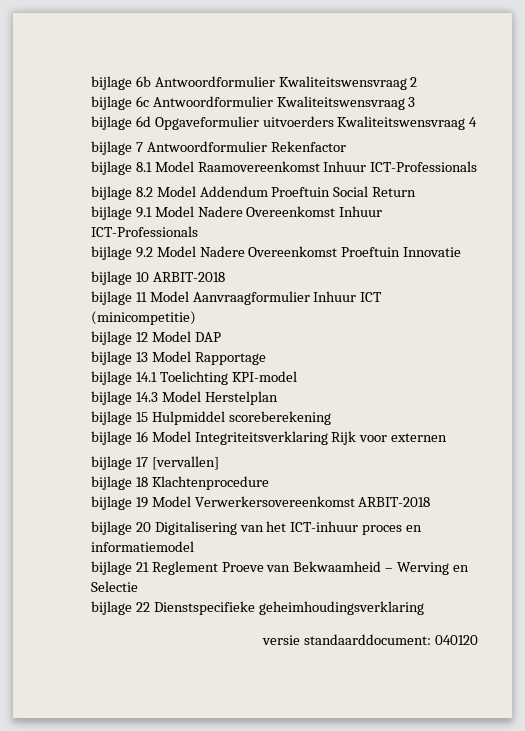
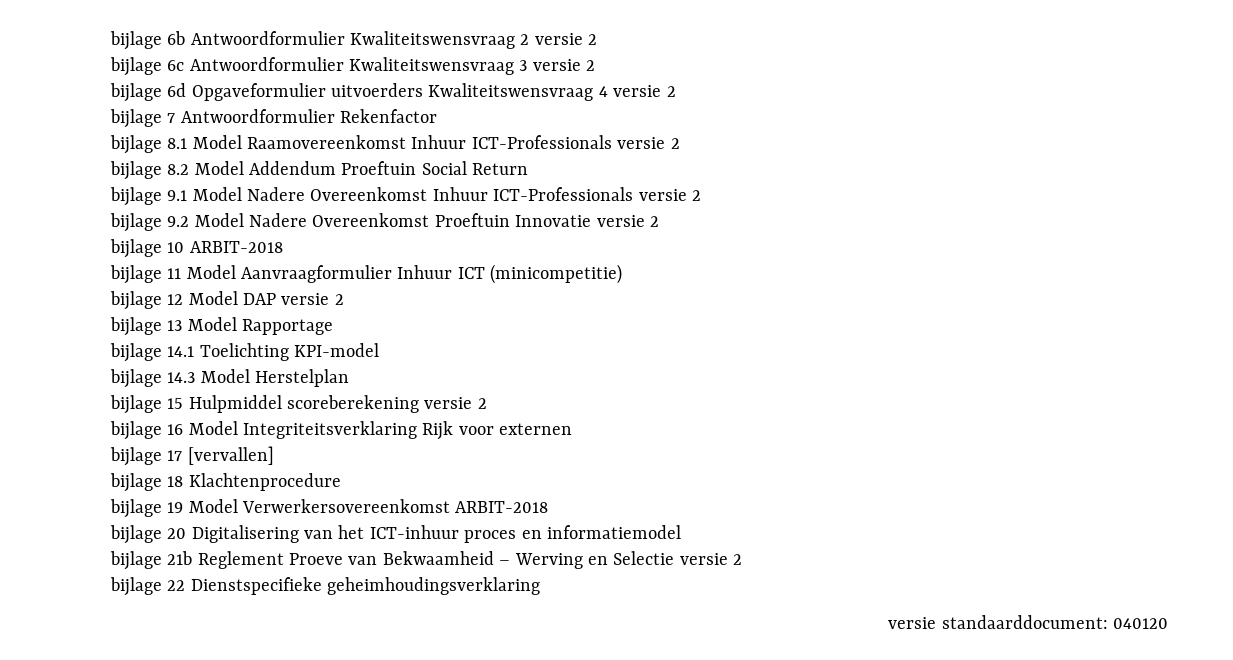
- bijlage 6b Antwoordformulier Kwaliteitswensvraag 2
+ bijlage 6b Antwoordformulier Kwaliteitswensvraag 2 versie 2
- bijlage 6c Antwoordformulier Kwaliteitswensvraag 3
+ bijlage 6c Antwoordformulier Kwaliteitswensvraag 3 versie 2
- bijlage 6d Opgaveformulier uitvoerders Kwaliteitswensvraag 4
+ bijlage 6d Opgaveformulier uitvoerders Kwaliteitswensvraag 4 versie 2
- bijlage 8.1 Model Raamovereenkomst Inhuur ICT-Professionals
+ bijlage 8.1 Model Raamovereenkomst Inhuur ICT-Professionals versie 2
- bijlage 9.1 Model Nadere Overeenkomst Inhuur ICT-Professionals
+ bijlage 9.1 Model Nadere Overeenkomst Inhuur ICT-Professionals versie 2
- bijlage 9.2 Model Nadere Overeenkomst Proeftuin Innovatie
+ bijlage 9.2 Model Nadere Overeenkomst Proeftuin Innovatie versie 2
- bijlage 12 Model DAP
+ bijlage 12 Model DAP versie 2
- bijlage 15 Hulpmiddel scoreberekening
+ bijlage 15 Hulpmiddel scoreberekening versie 2
- bijlage 21 Reglement Proeve van Bekwaamheid – Werving en Selectie
+ bijlage 21b Reglement Proeve van Bekwaamheid – Werving en Selectie versie 2

